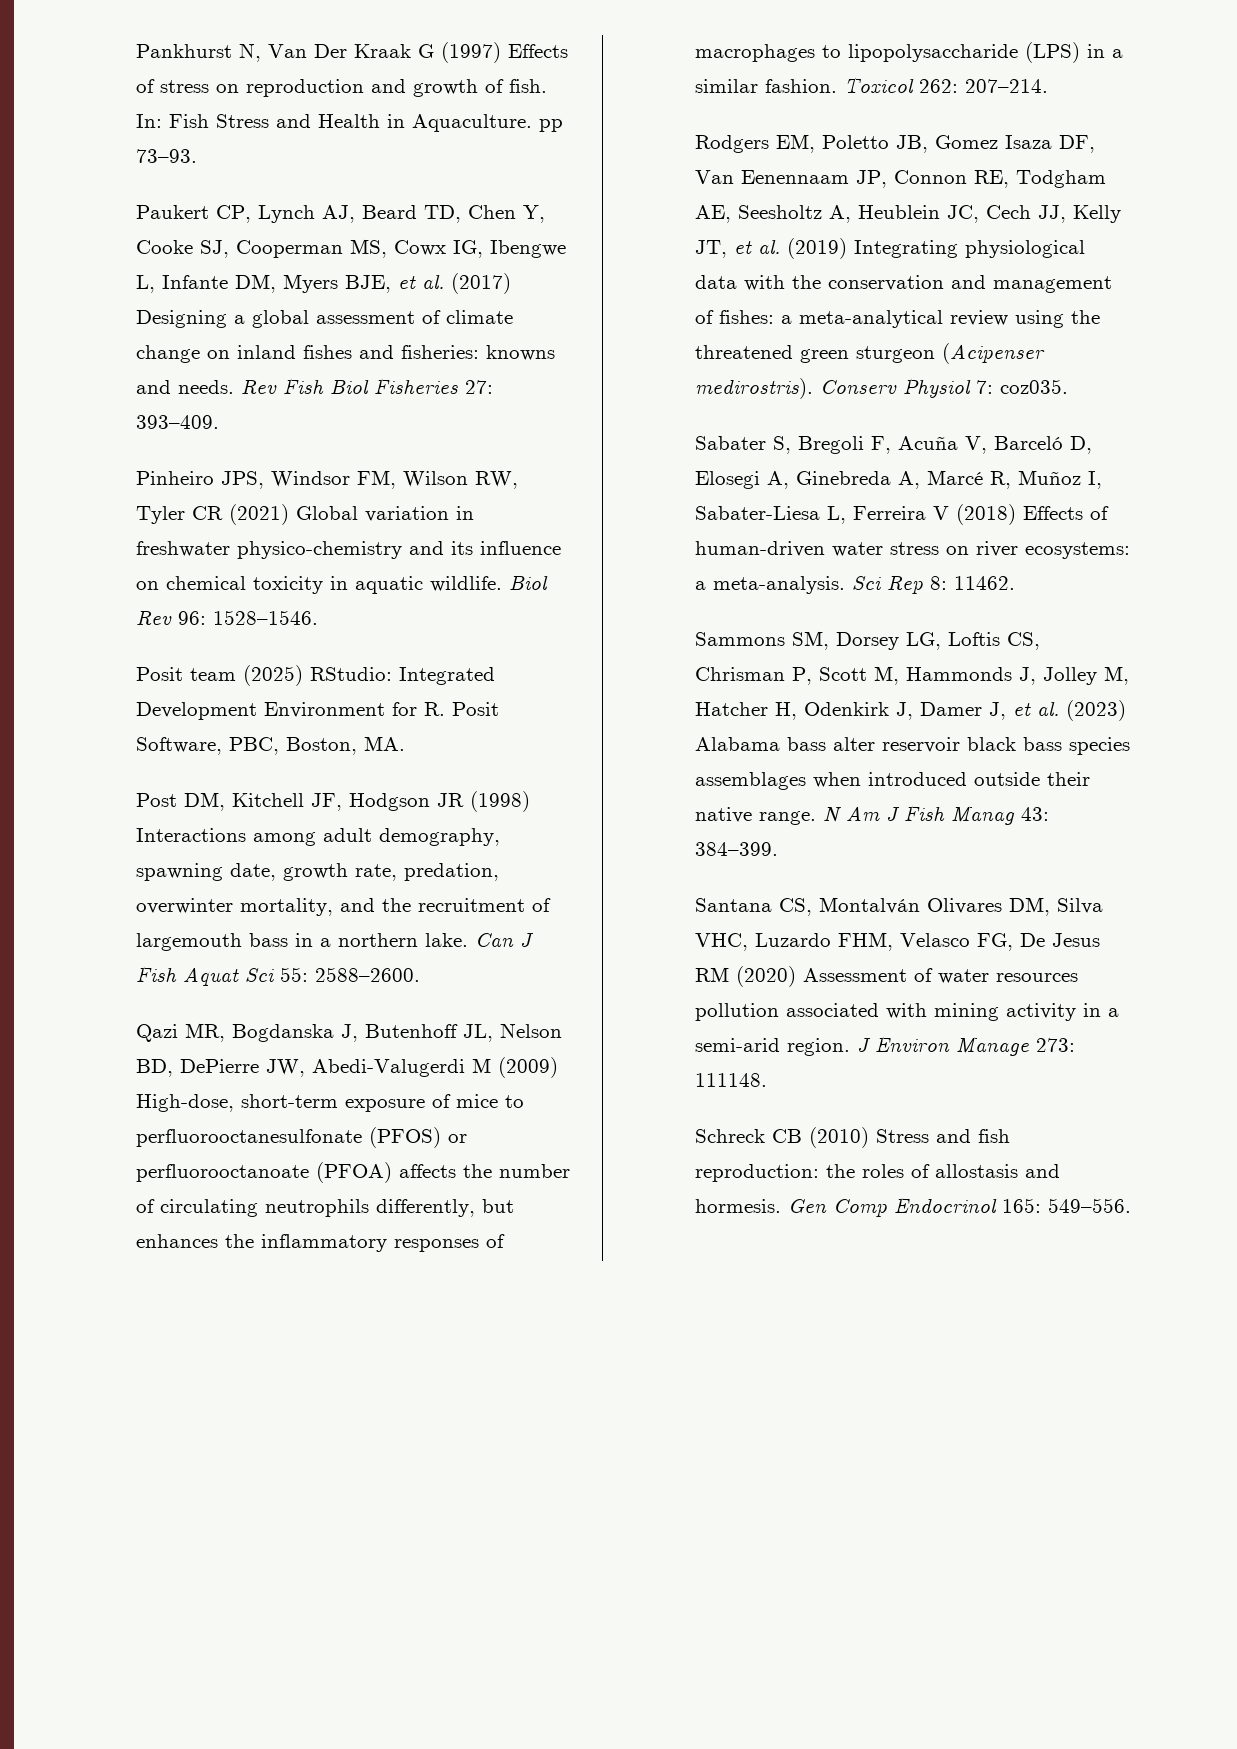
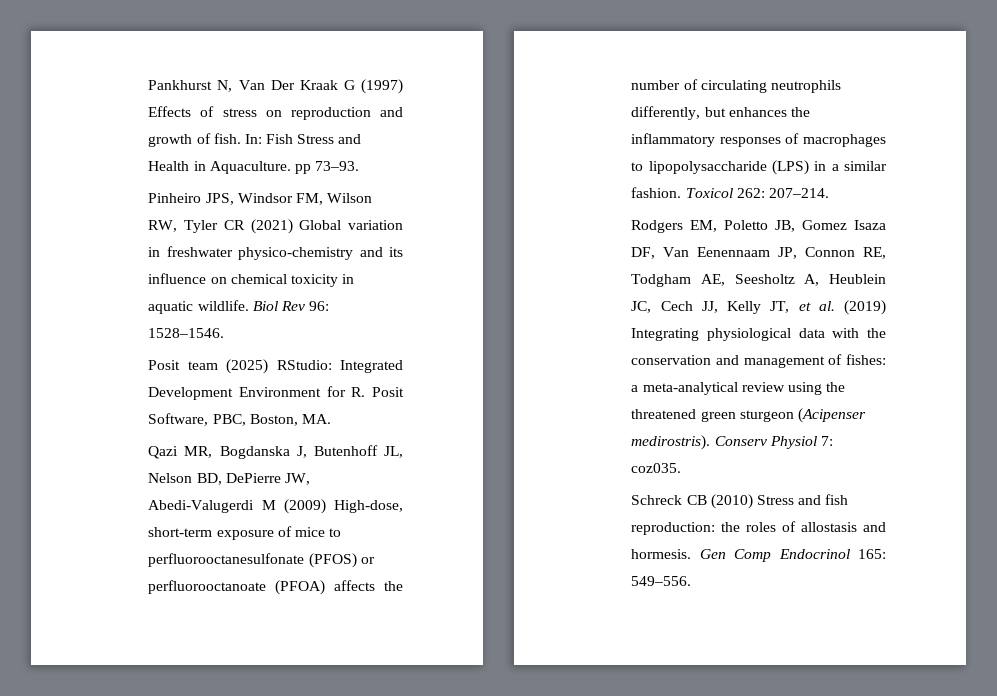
- Paukert CP, Lynch AJ, Beard TD, Chen Y, Cooke SJ, Cooperman MS, Cowx IG, Ibengwe L, Infante DM, Myers BJE, et al. (2017) Designing a global assessment of climate change on inland fishes and fisheries: knowns and needs. Rev Fish Biol Fisheries 27: 393–409.
- Post DM, Kitchell JF, Hodgson JR (1998) Interactions among adult demography, spawning date, growth rate, predation, overwinter mortality, and the recruitment of largemouth bass in a northern lake. Can J Fish Aquat Sci 55: 2588–2600.
- Sabater S, Bregoli F, Acuña V, Barceló D, Elosegi A, Ginebreda A, Marcé R, Muñoz I, Sabater-Liesa L, Ferreira V (2018) Effects of human-driven water stress on river ecosystems: a meta-analysis. Sci Rep 8: 11462.
- Sammons SM, Dorsey LG, Loftis CS, Chrisman P, Scott M, Hammonds J, Jolley M, Hatcher H, Odenkirk J, Damer J, et al. (2023) Alabama bass alter reservoir black bass species assemblages when introduced outside their native range. N Am J Fish Manag 43: 384–399.
- Santana CS, Montalván Olivares DM, Silva VHC, Luzardo FHM, Velasco FG, De Jesus RM (2020) Assessment of water resources pollution associated with mining activity in a semi-arid region. J Environ Manage 273: 111148.

